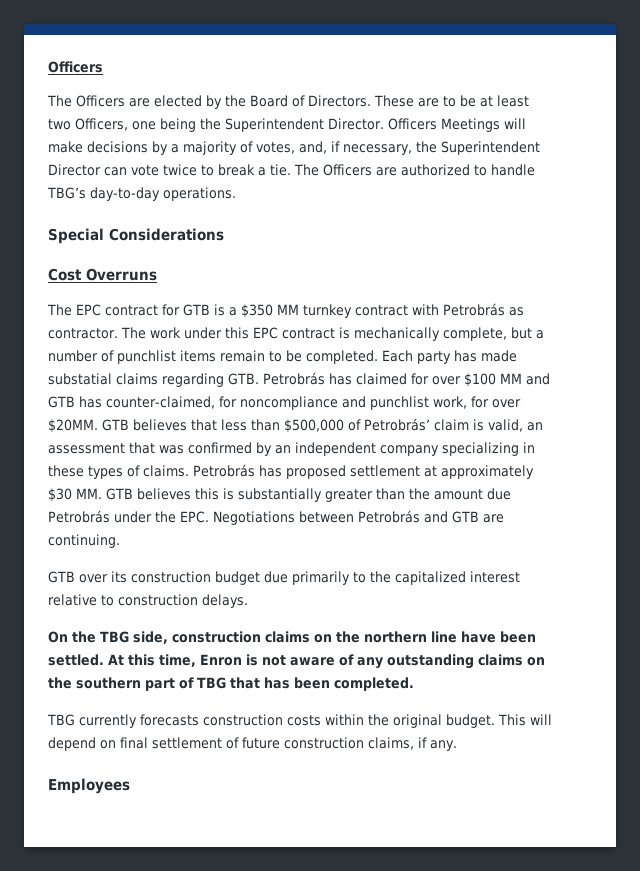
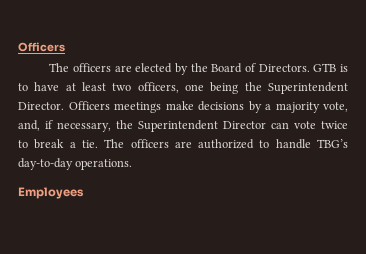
- The Officers are elected by the Board of Directors.
+ The officers are elected by the Board of Directors.
- These are to be at least two Officers, one being the Superintendent Director.
+ GTB is to have at least two officers, one being the Superintendent Director.
- Officers Meetings will make decisions by a majority of votes, and, if necessary, the Superintendent Director can vote twice to break a tie.
+ Officers meetings make decisions by a majority vote, and, if necessary, the Superintendent Director can vote twice to break a tie.
- The Officers are authorized to handle TBG’s day-to-day operations.
+ The officers are authorized to handle TBG’s day-to-day operations.
- Special Considerations
- Cost Overruns
- The EPC contract for GTB is a $350 MM turnkey contract with Petrobrás as contractor. The work under this EPC contract is mechanically complete, but a number of punchlist items remain to be completed. Each party has made substatial claims regarding GTB. Petrobrás has claimed for over $100 MM and GTB has counter-claimed, for noncompliance and punchlist work, for over $20MM. GTB believes that less than $500,000 of Petrobrás’ claim is valid, an assessment that was confirmed by an independent company specializing in these types of claims. Petrobrás has proposed settlement at approximately $30 MM. GTB believes this is substantially greater than the amount due Petrobrás under the EPC. Negotiations between Petrobrás and GTB are continuing.
- GTB over its construction budget due primarily to the capitalized interest relative to construction delays.
- On the TBG side, construction claims on the northern line have been settled. At this time, Enron is not aware of any outstanding claims on the southern part of TBG that has been completed.
- TBG currently forecasts construction costs within the original budget. This will depend on final settlement of future construction claims, if any.

